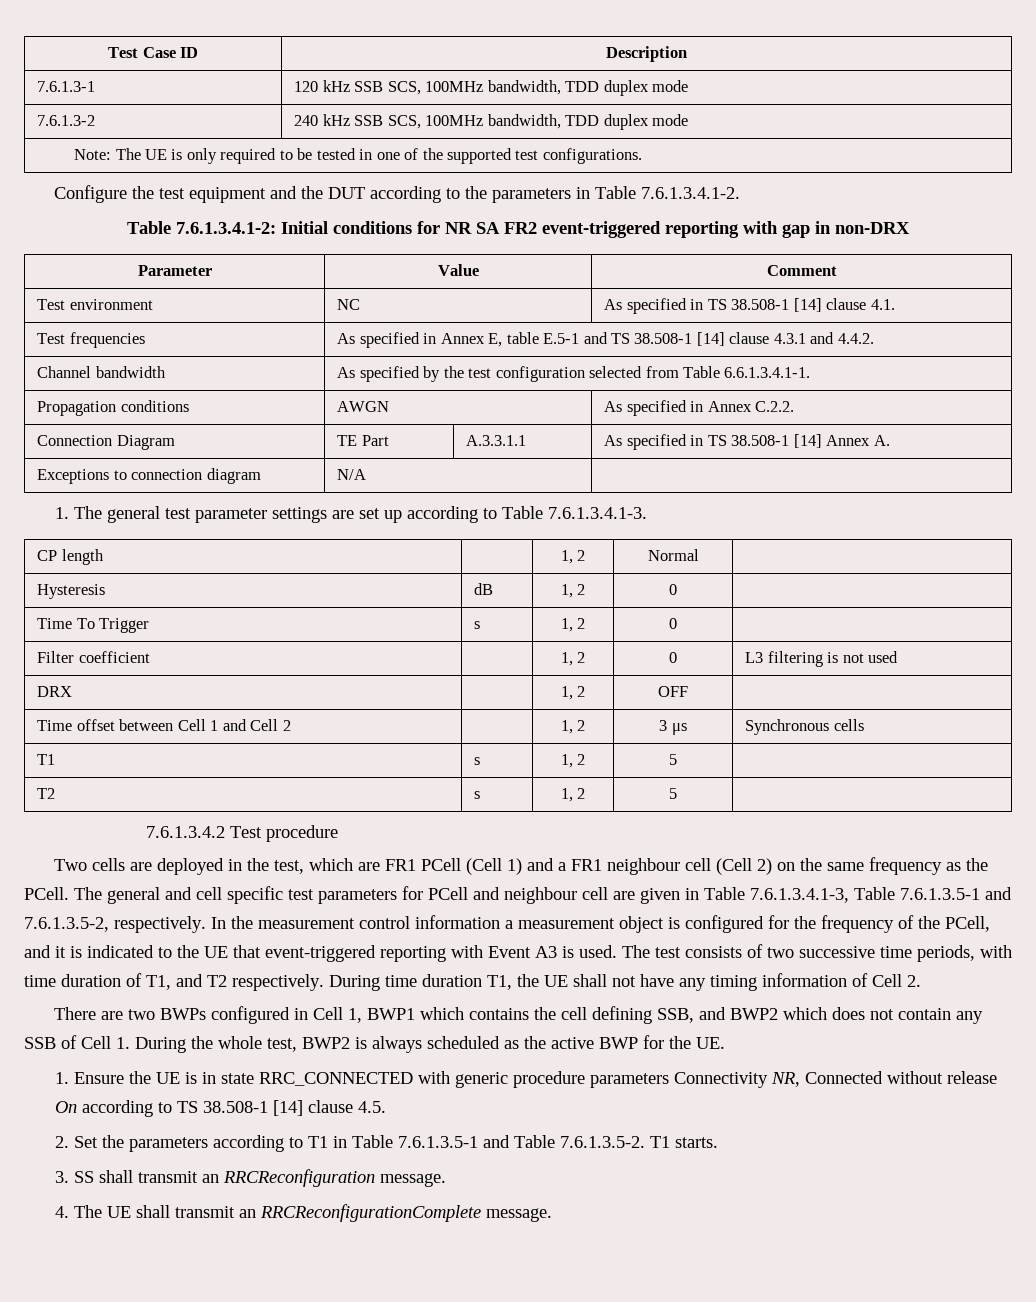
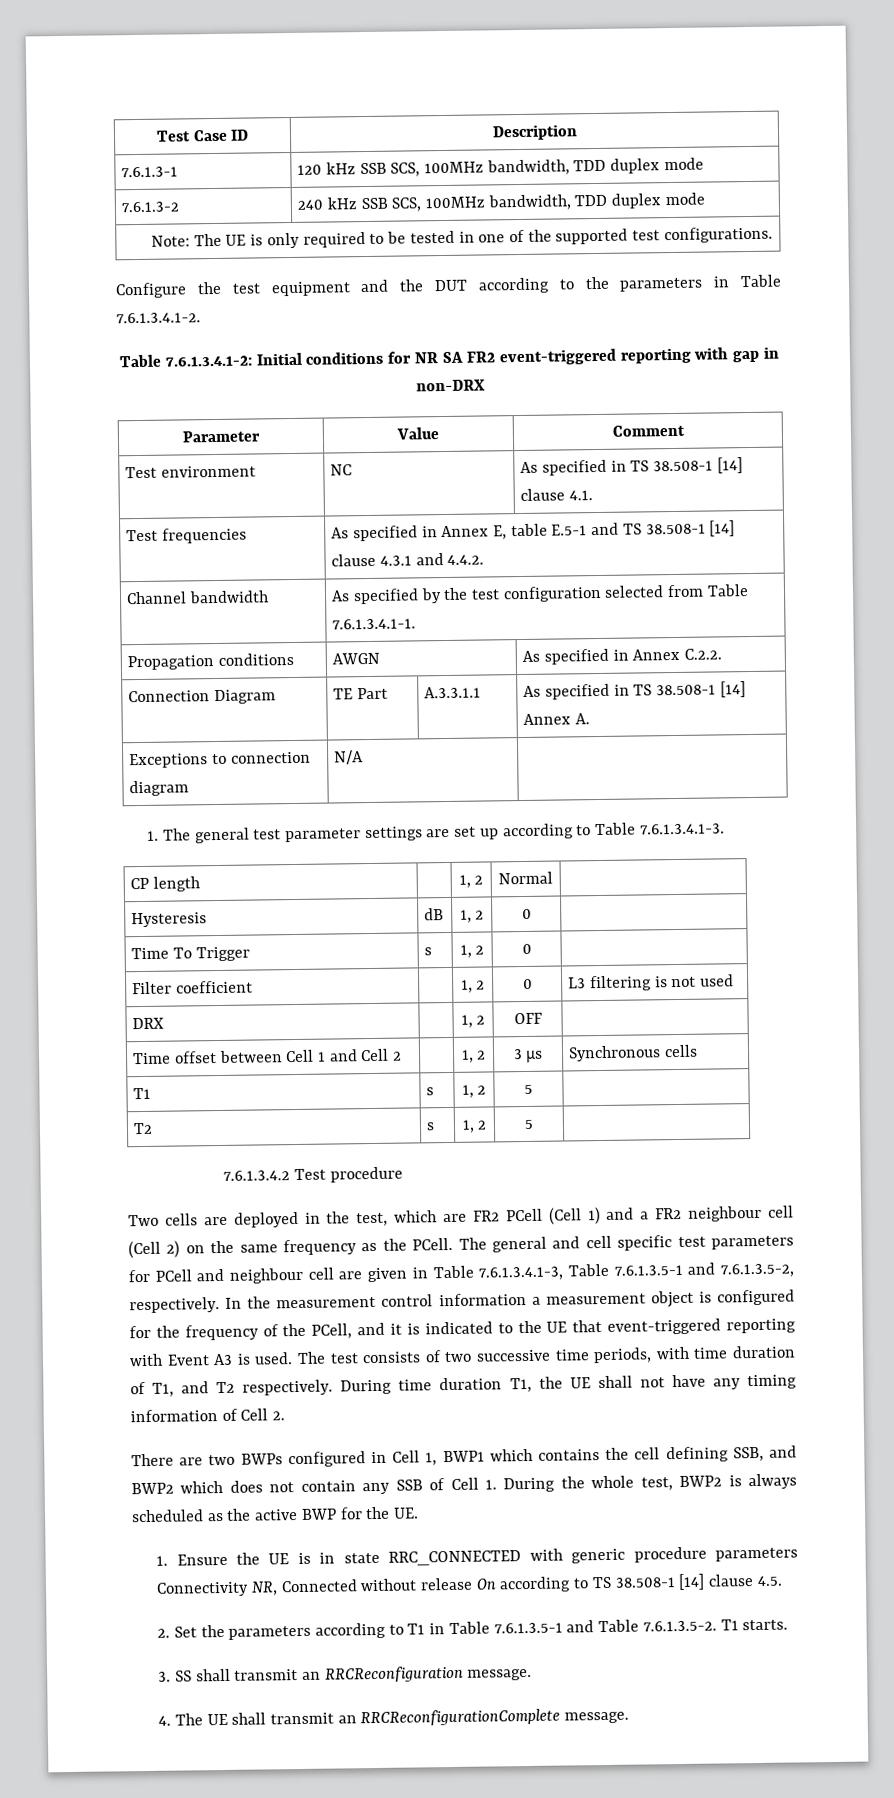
- Channel bandwidth | As specified by the test configuration selected from Table 6.6.1.3.4.1-1.
+ Channel bandwidth | As specified by the test configuration selected from Table 7.6.1.3.4.1-1.
- Two cells are deployed in the test, which are FR1 PCell (Cell 1) and a FR1 neighbour cell (Cell 2) on the same frequency as the PCell.
+ Two cells are deployed in the test, which are FR2 PCell (Cell 1) and a FR2 neighbour cell (Cell 2) on the same frequency as the PCell.

